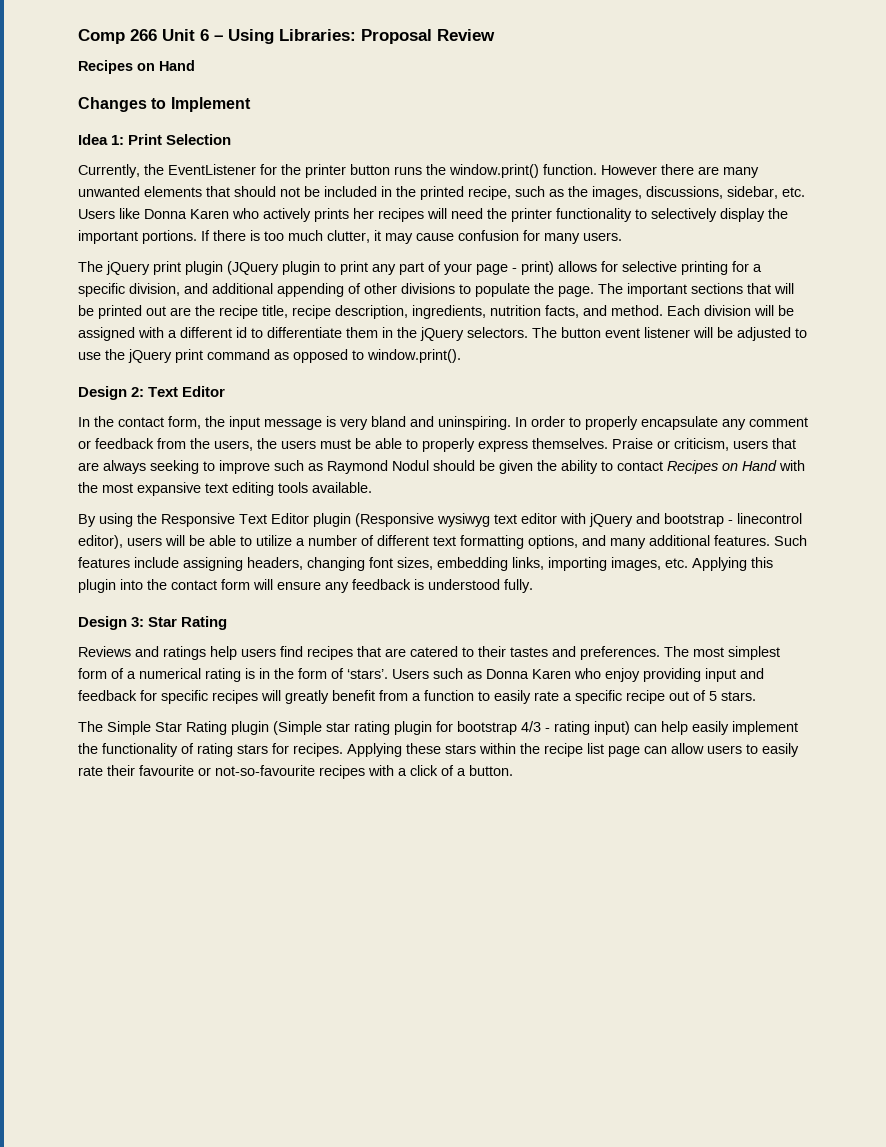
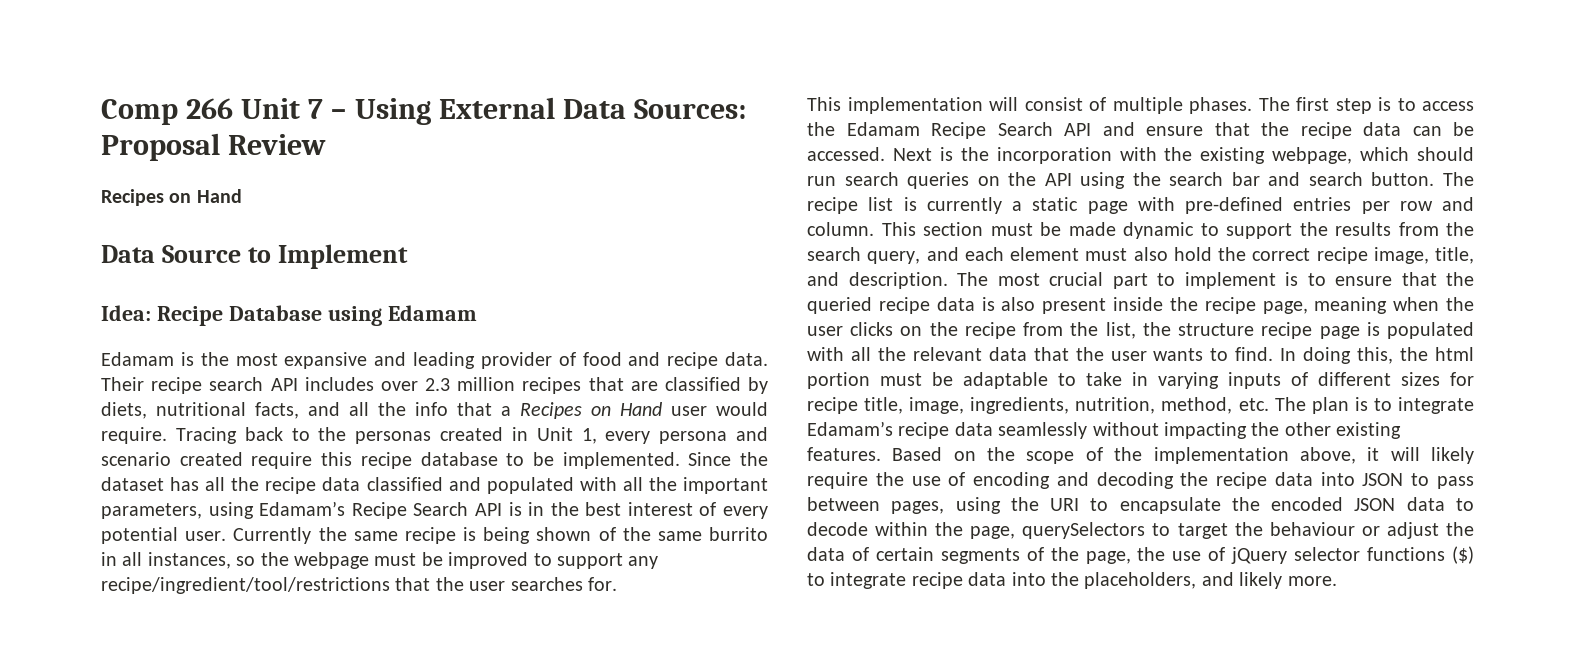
- Comp 266 Unit 6 – Using Libraries: Proposal Review
+ Comp 266 Unit 7 – Using External Data Sources: Proposal Review
- Changes to Implement
+ Data Source to Implement
- Idea 1: Print Selection
- Currently, the EventListener for the printer button runs the window.print() function. However there are many unwanted elements that should not be included in the printed recipe, such as the images, discussions, sidebar, etc. Users like Donna Karen who actively prints her recipes will need the printer functionality to selectively display the important portions. If there is too much clutter, it may cause confusion for many users.
- The jQuery print plugin (JQuery plugin to print any part of your page - print) allows for selective printing for a specific division, and additional appending of other divisions to populate the page. The important sections that will be printed out are the recipe title, recipe description, ingredients, nutrition facts, and method. Each division will be assigned with a different id to differentiate them in the jQuery selectors. The button event listener will be adjusted to use the jQuery print command as opposed to window.print().
- Design 2: Text Editor
- In the contact form, the input message is very bland and uninspiring. In order to properly encapsulate any comment or feedback from the users, the users must be able to properly express themselves. Praise or criticism, users that are always seeking to improve such as Raymond Nodul should be given the ability to contact Recipes on Hand with the most expansive text editing tools available.
- By using the Responsive Text Editor plugin (Responsive wysiwyg text editor with jQuery and bootstrap - linecontrol editor), users will be able to utilize a number of different text formatting options, and many additional features. Such features include assigning headers, changing font sizes, embedding links, importing images, etc. Applying this plugin into the contact form will ensure any feedback is understood fully.
- Design 3: Star Rating
- Reviews and ratings help users find recipes that are catered to their tastes and preferences. The most simplest form of a numerical rating is in the form of ‘stars’. Users such as Donna Karen who enjoy providing input and feedback for specific recipes will greatly benefit from a function to easily rate a specific recipe out of 5 stars.
- The Simple Star Rating plugin (Simple star rating plugin for bootstrap 4/3 - rating input) can help easily implement the functionality of rating stars for recipes. Applying these stars within the recipe list page can allow users to easily rate their favourite or not-so-favourite recipes with a click of a button.
+ Idea: Recipe Database using Edamam
+ Edamam is the most expansive and leading provider of food and recipe data. Their recipe search API includes over 2.3 million recipes that are classified by diets, nutritional facts, and all the info that a Recipes on Hand user would require. Tracing back to the personas created in Unit 1, every persona and scenario created require this recipe database to be implemented. Since the dataset has all the recipe data classified and populated with all the important parameters, using Edamam’s Recipe Search API is in the best interest of every potential user. Currently the same recipe is being shown of the same burrito in all instances, so the webpage must be improved to support any recipe/ingredient/tool/restrictions that the user searches for.
+ This implementation will consist of multiple phases. The first step is to access the Edamam Recipe Search API and ensure that the recipe data can be accessed. Next is the incorporation with the existing webpage, which should run search queries on the API using the search bar and search button. The recipe list is currently a static page with pre-defined entries per row and column. This section must be made dynamic to support the results from the search query, and each element must also hold the correct recipe image, title, and description. The most crucial part to implement is to ensure that the queried recipe data is also present inside the recipe page, meaning when the user clicks on the recipe from the list, the structure recipe page is populated with all the relevant data that the user wants to find. In doing this, the html portion must be adaptable to take in varying inputs of different sizes for recipe title, image, ingredients, nutrition, method, etc. The plan is to integrate Edamam’s recipe data seamlessly without impacting the other existing features. Based on the scope of the implementation above, it will likely require the use of encoding and decoding the recipe data into JSON to pass between pages, using the URI to encapsulate the encoded JSON data to decode within the page, querySelectors to target the behaviour or adjust the data of certain segments of the page, the use of jQuery selector functions ($) to integrate recipe data into the placeholders, and likely more.

